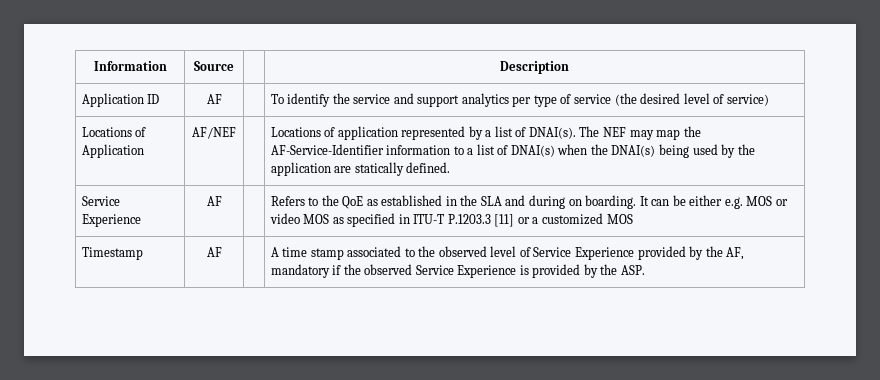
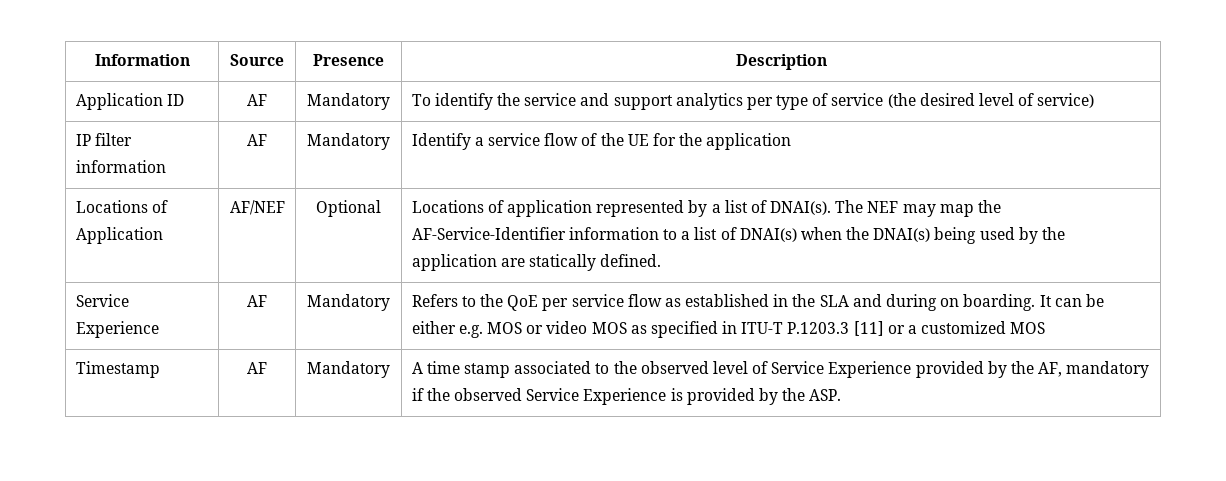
- Information | Source | | Description
+ Information | Source | Presence | Description
- Application ID | AF | | To identify the service and support analytics per type of service (the desired level of service)
+ Application ID | AF | Mandatory | To identify the service and support analytics per type of service (the desired level of service)
+ IP filter information | AF | Mandatory | Identify a service flow of the UE for the application
- Locations of Application | AF/NEF | | Locations of application represented by a list of DNAI(s). The NEF may map the AF-Service-Identifier information to a list of DNAI(s) when the DNAI(s) being used by the application are statically defined.
+ Locations of Application | AF/NEF | Optional | Locations of application represented by a list of DNAI(s). The NEF may map the AF-Service-Identifier information to a list of DNAI(s) when the DNAI(s) being used by the application are statically defined.
- Service Experience | AF | | Refers to the QoE as established in the SLA and during on boarding. It can be either e.g. MOS or video MOS as specified in ITU-T P.1203.3 [11] or a customized MOS
+ Service Experience | AF | Mandatory | Refers to the QoE per service flow as established in the SLA and during on boarding. It can be either e.g. MOS or video MOS as specified in ITU-T P.1203.3 [11] or a customized MOS
- Timestamp | AF | | A time stamp associated to the observed level of Service Experience provided by the AF, mandatory if the observed Service Experience is provided by the ASP.
+ Timestamp | AF | Mandatory | A time stamp associated to the observed level of Service Experience provided by the AF, mandatory if the observed Service Experience is provided by the ASP.

